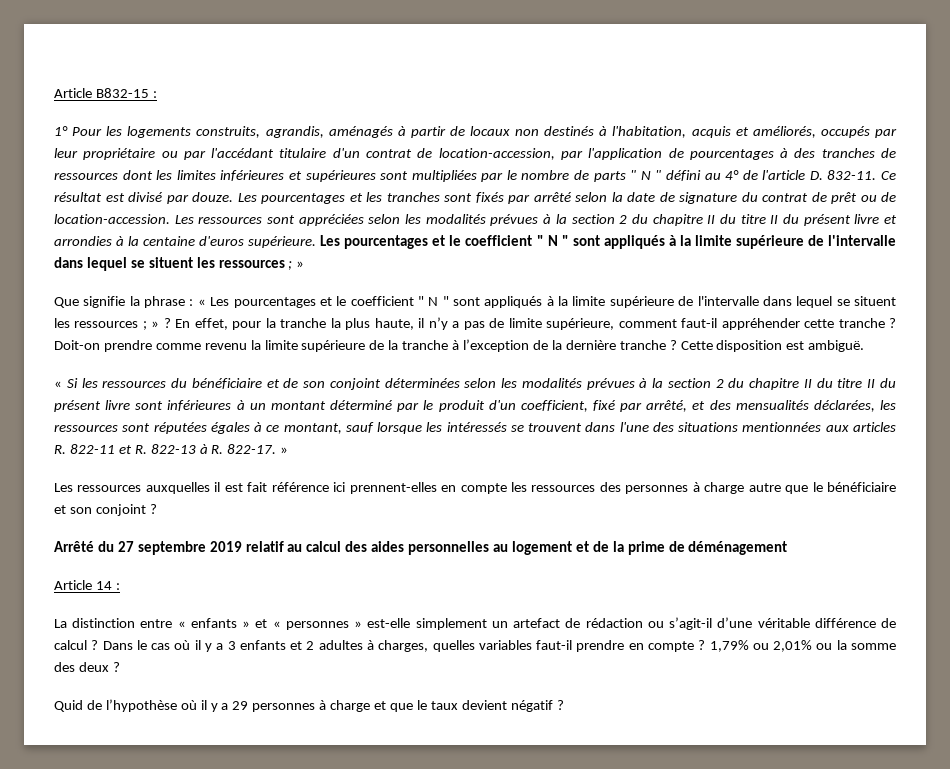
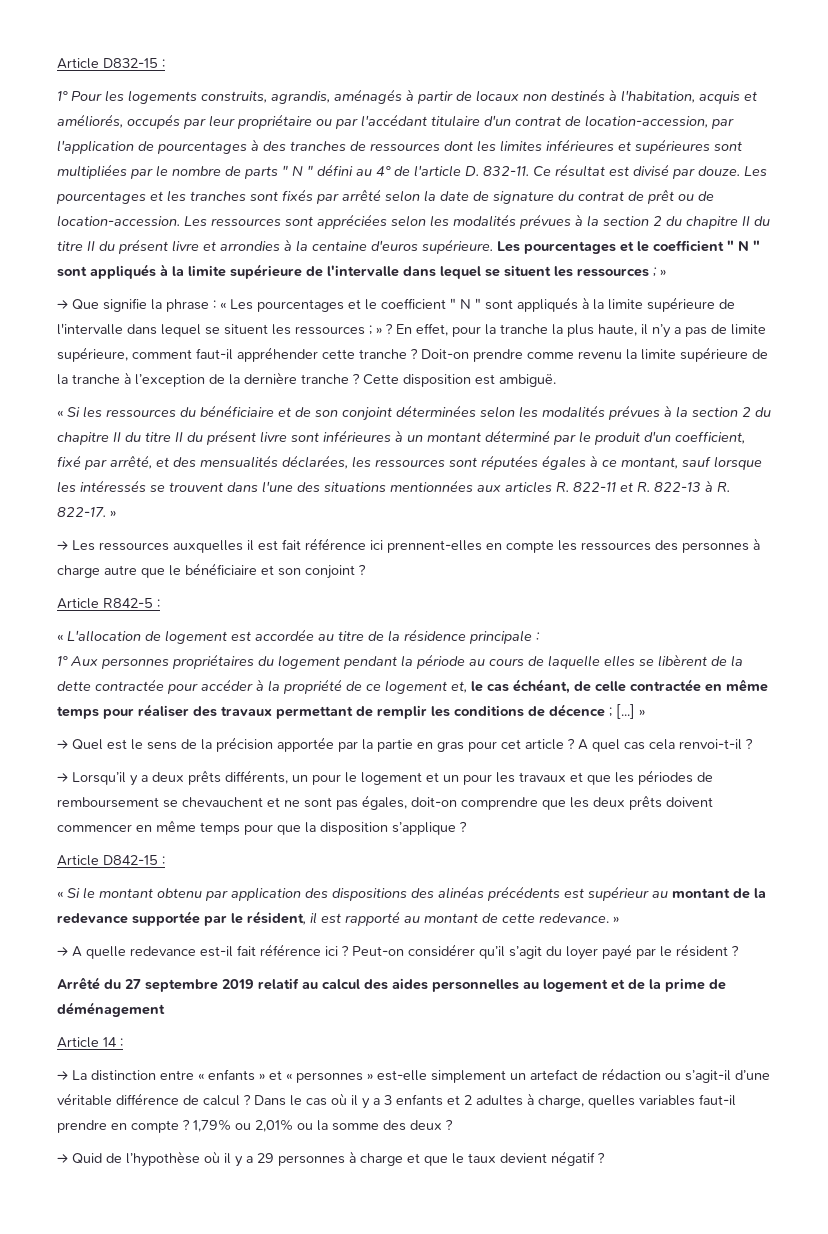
- Article B832-15 :
+ Article D832-15 :
- Que signifie la phrase : « Les pourcentages et le coefficient " N " sont appliqués à la limite supérieure de l'intervalle dans lequel se situent les ressources ; » ?
+ → Que signifie la phrase : « Les pourcentages et le coefficient " N " sont appliqués à la limite supérieure de l'intervalle dans lequel se situent les ressources ; » ?
- Les ressources auxquelles il est fait référence ici prennent-elles en compte les ressources des personnes à charge autre que le bénéficiaire et son conjoint ?
+ → Les ressources auxquelles il est fait référence ici prennent-elles en compte les ressources des personnes à charge autre que le bénéficiaire et son conjoint ?
+ Article R842-5 :
+ « L'allocation de logement est accordée au titre de la résidence principale :
+ 1° Aux personnes propriétaires du logement pendant la période au cours de laquelle elles se libèrent de la dette contractée pour accéder à la propriété de ce logement et, le cas échéant, de celle contractée en même temps pour réaliser des travaux permettant de remplir les conditions de décence ; [...] »
+ → Quel est le sens de la précision apportée par la partie en gras pour cet article ? A quel cas cela renvoi-t-il ?
+ → Lorsqu’il y a deux prêts différents, un pour le logement et un pour les travaux et que les périodes de remboursement se chevauchent et ne sont pas égales, doit-on comprendre que les deux prêts doivent commencer en même temps pour que la disposition s’applique ?
+ Article D842-15 :
+ « Si le montant obtenu par application des dispositions des alinéas précédents est supérieur au montant de la redevance supportée par le résident, il est rapporté au montant de cette redevance. »
+ → A quelle redevance est-il fait référence ici ? Peut-on considérer qu’il s’agit du loyer payé par le résident ?
- La distinction entre « enfants » et « personnes » est-elle simplement un artefact de rédaction ou s’agit-il d’une véritable différence de calcul ?
+ → La distinction entre « enfants » et « personnes » est-elle simplement un artefact de rédaction ou s’agit-il d’une véritable différence de calcul ?
- Dans le cas où il y a 3 enfants et 2 adultes à charges, quelles variables faut-il prendre en compte ?
+ Dans le cas où il y a 3 enfants et 2 adultes à charge, quelles variables faut-il prendre en compte ?
- Quid de l’hypothèse où il y a 29 personnes à charge et que le taux devient négatif ?
+ → Quid de l’hypothèse où il y a 29 personnes à charge et que le taux devient négatif ?

